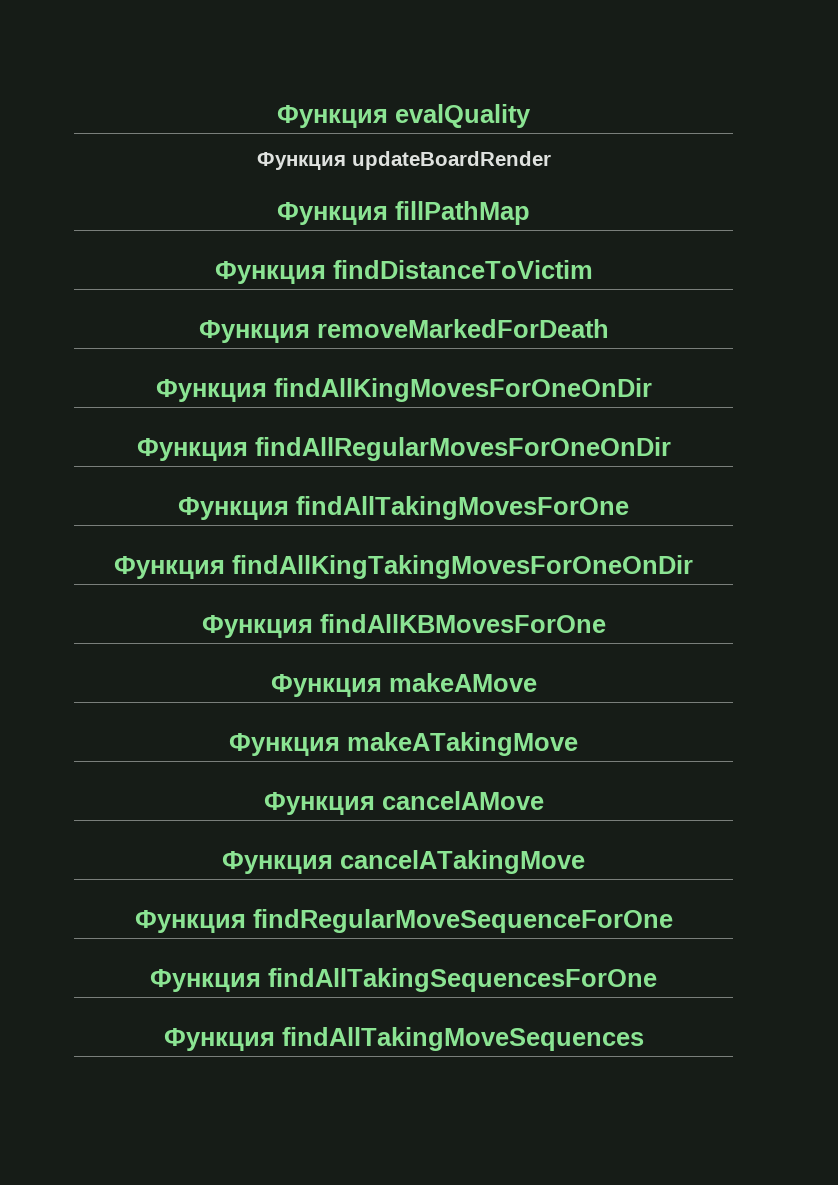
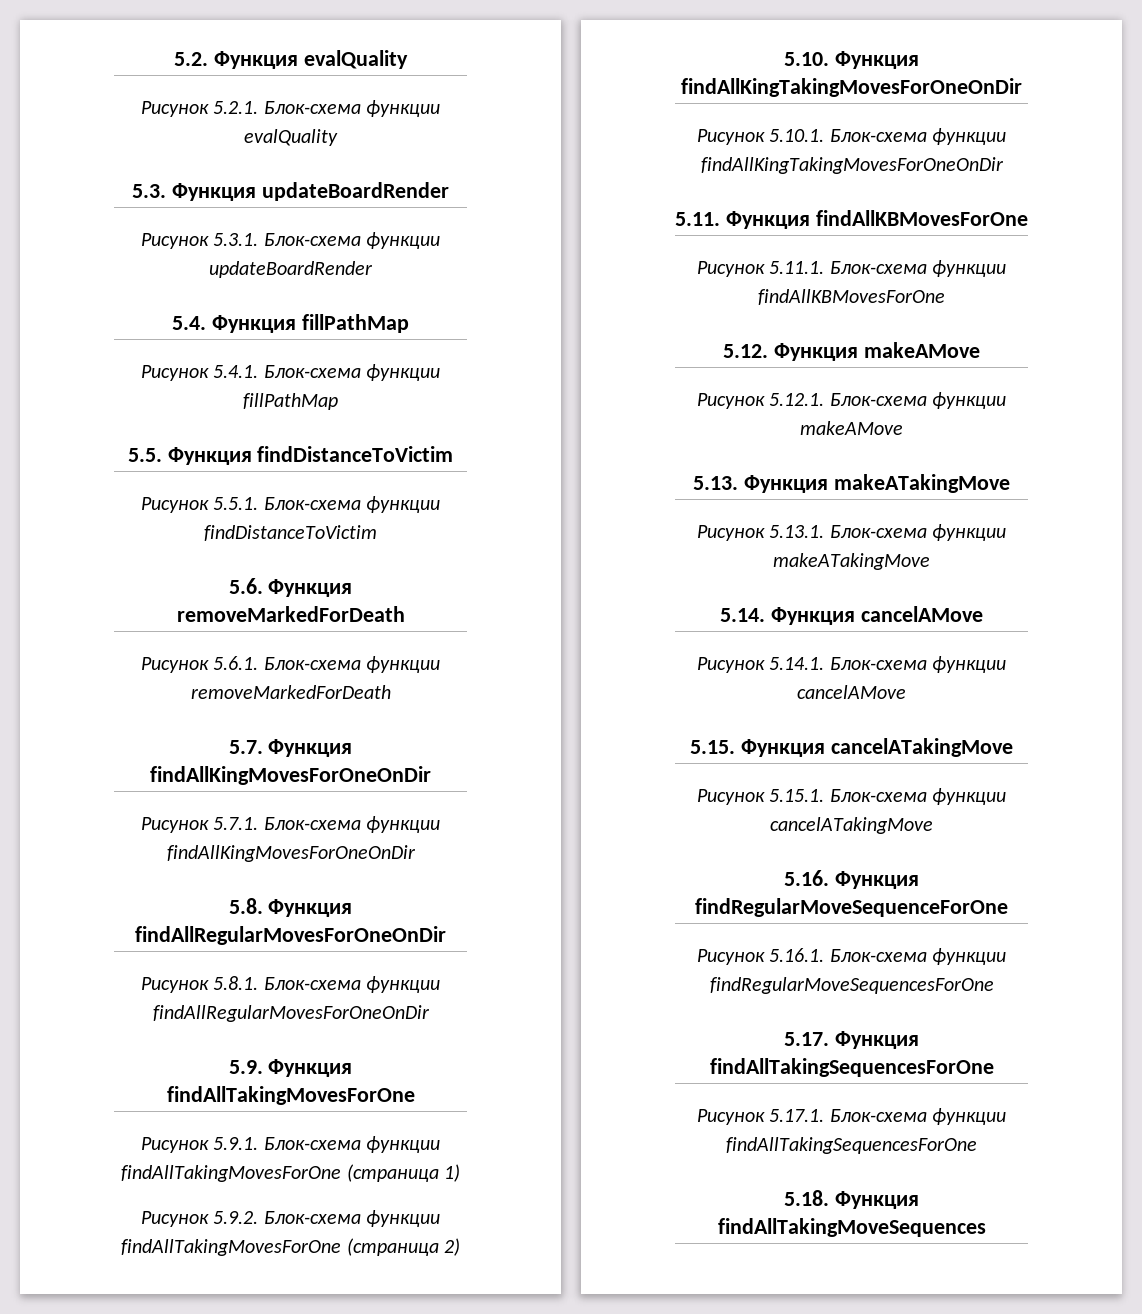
- Функция evalQuality
+ 5.2. Функция evalQuality
- Функция updateBoardRender
- Функция fillPathMap
- Функция findDistanceToVictim
- Функция removeMarkedForDeath
- Функция findAllKingMovesForOneOnDir
- Функция findAllRegularMovesForOneOnDir
- Функция findAllTakingMovesForOne
- Функция findAllKingTakingMovesForOneOnDir
- Функция findAllKBMovesForOne
- Функция makeAMove
- Функция makeATakingMove
- Функция cancelAMove
- Функция cancelATakingMove
- Функция findRegularMoveSequenceForOne
- Функция findAllTakingSequencesForOne
- Функция findAllTakingMoveSequences
+ Рисунок 5.2.1. Блок-схема функции evalQuality
+ 5.3. Функция updateBoardRender
+ Рисунок 5.3.1. Блок-схема функции updateBoardRender
+ 5.4. Функция fillPathMap
+ Рисунок 5.4.1. Блок-схема функции fillPathMap
+ 5.5. Функция findDistanceToVictim
+ Рисунок 5.5.1. Блок-схема функции findDistanceToVictim
+ 5.6. Функция removeMarkedForDeath
+ Рисунок 5.6.1. Блок-схема функции removeMarkedForDeath
+ 5.7. Функция findAllKingMovesForOneOnDir
+ Рисунок 5.7.1. Блок-схема функции findAllKingMovesForOneOnDir
+ 5.8. Функция findAllRegularMovesForOneOnDir
+ Рисунок 5.8.1. Блок-схема функции findAllRegularMovesForOneOnDir
+ 5.9. Функция findAllTakingMovesForOne
+ Рисунок 5.9.1. Блок-схема функции findAllTakingMovesForOne (страница 1)
+ Рисунок 5.9.2. Блок-схема функции findAllTakingMovesForOne (страница 2)
+ 5.10. Функция findAllKingTakingMovesForOneOnDir
+ Рисунок 5.10.1. Блок-схема функции findAllKingTakingMovesForOneOnDir
+ 5.11. Функция findAllKBMovesForOne
+ Рисунок 5.11.1. Блок-схема функции findAllKBMovesForOne
+ 5.12. Функция makeAMove
+ Рисунок 5.12.1. Блок-схема функции makeAMove
+ 5.13. Функция makeATakingMove
+ Рисунок 5.13.1. Блок-схема функции makeATakingMove
+ 5.14. Функция cancelAMove
+ Рисунок 5.14.1. Блок-схема функции cancelAMove
+ 5.15. Функция cancelATakingMove
+ Рисунок 5.15.1. Блок-схема функции cancelATakingMove
+ 5.16. Функция findRegularMoveSequenceForOne
+ Рисунок 5.16.1. Блок-схема функции findRegularMoveSequencesForOne
+ 5.17. Функция findAllTakingSequencesForOne
+ Рисунок 5.17.1. Блок-схема функции findAllTakingSequencesForOne
+ 5.18. Функция findAllTakingMoveSequences

